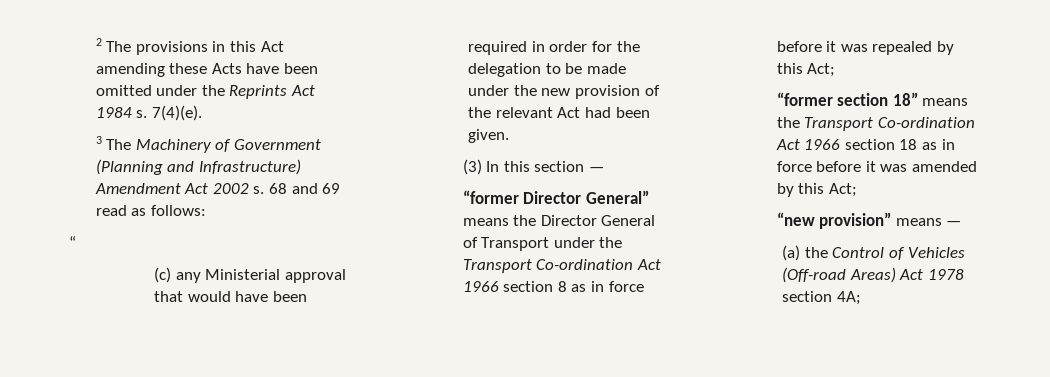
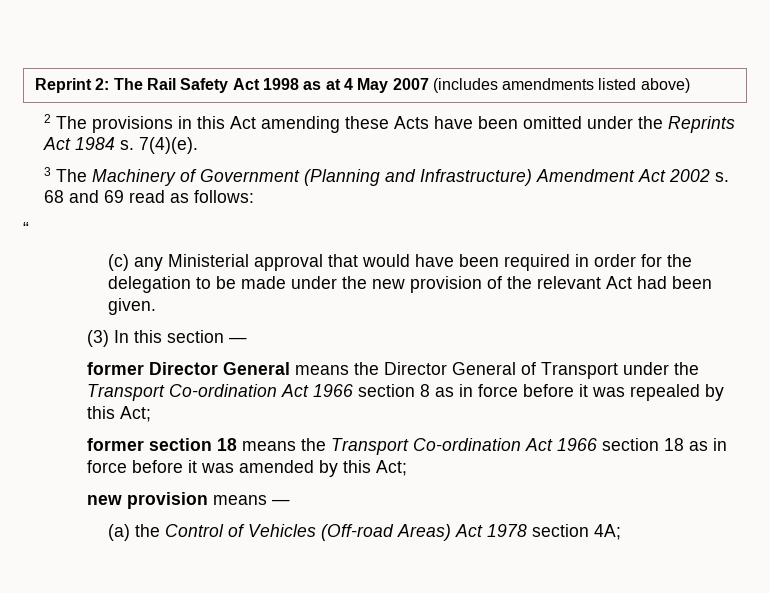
+ Reprint 2: The Rail Safety Act 1998 as at 4 May 2007 (includes amendments listed above)
- “former Director General” means the Director General of Transport under the Transport Co-ordination Act 1966 section 8 as in force before it was repealed by this Act;
+ former Director General means the Director General of Transport under the Transport Co-ordination Act 1966 section 8 as in force before it was repealed by this Act;
- “former section 18” means the Transport Co-ordination Act 1966 section 18 as in force before it was amended by this Act;
+ former section 18 means the Transport Co-ordination Act 1966 section 18 as in force before it was amended by this Act;
- “new provision” means —
+ new provision means —

